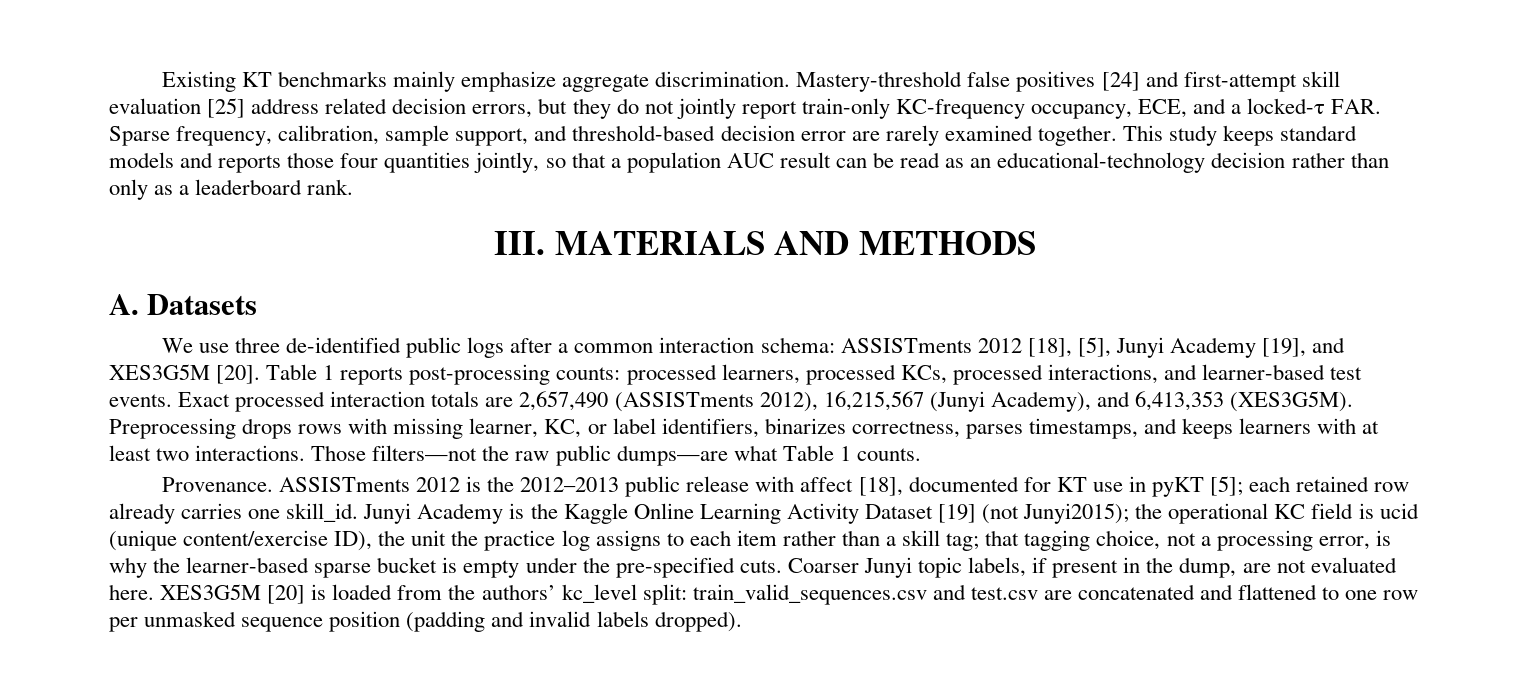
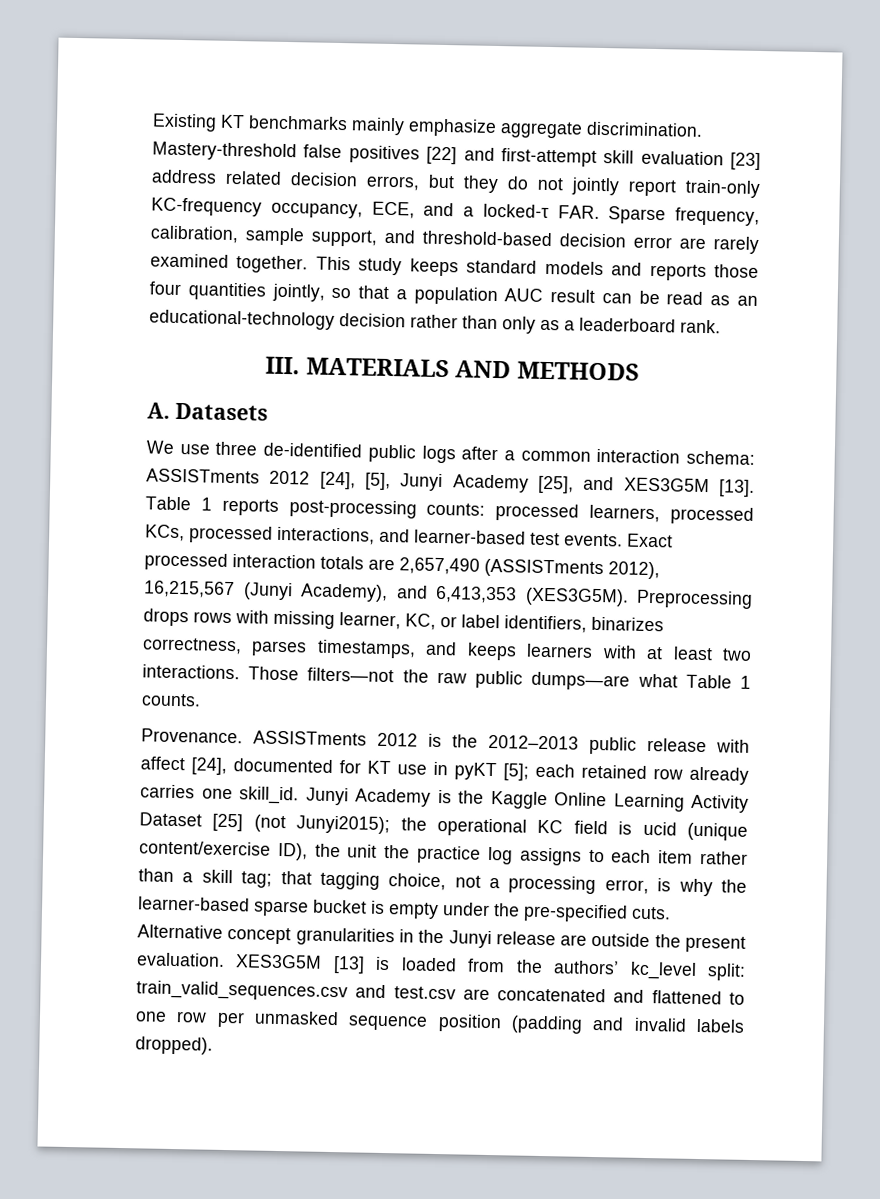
- Mastery-threshold false positives [24] and first-attempt skill evaluation [25] address related decision errors, but they do not jointly report train-only KC-frequency occupancy, ECE, and a locked-τ FAR. Sparse frequency, calibration, sample support, and threshold-based decision error are rarely examined together.
+ Mastery-threshold false positives [22] and first-attempt skill evaluation [23] address related decision errors, but they do not jointly report train-only KC-frequency occupancy, ECE, and a locked-τ FAR. Sparse frequency, calibration, sample support, and threshold-based decision error are rarely examined together.
- We use three de-identified public logs after a common interaction schema: ASSISTments 2012 [18], [5], Junyi Academy [19], and XES3G5M [20].
+ We use three de-identified public logs after a common interaction schema: ASSISTments 2012 [24], [5], Junyi Academy [25], and XES3G5M [13].
- ASSISTments 2012 is the 2012–2013 public release with affect [18], documented for KT use in pyKT [5]; each retained row already carries one skill_id.
+ ASSISTments 2012 is the 2012–2013 public release with affect [24], documented for KT use in pyKT [5]; each retained row already carries one skill_id.
- Junyi Academy is the Kaggle Online Learning Activity Dataset [19] (not Junyi2015); the operational KC field is ucid (unique content/exercise ID), the unit the practice log assigns to each item rather than a skill tag; that tagging choice, not a processing error, is why the learner-based sparse bucket is empty under the pre-specified cuts.
+ Junyi Academy is the Kaggle Online Learning Activity Dataset [25] (not Junyi2015); the operational KC field is ucid (unique content/exercise ID), the unit the practice log assigns to each item rather than a skill tag; that tagging choice, not a processing error, is why the learner-based sparse bucket is empty under the pre-specified cuts.
- Coarser Junyi topic labels, if present in the dump, are not evaluated here. XES3G5M [20] is loaded from the authors’ kc_level split: train_valid_sequences.csv and test.csv are concatenated and flattened to one row per unmasked sequence position (padding and invalid labels dropped).
+ Alternative concept granularities in the Junyi release are outside the present evaluation. XES3G5M [13] is loaded from the authors’ kc_level split: train_valid_sequences.csv and test.csv are concatenated and flattened to one row per unmasked sequence position (padding and invalid labels dropped).

